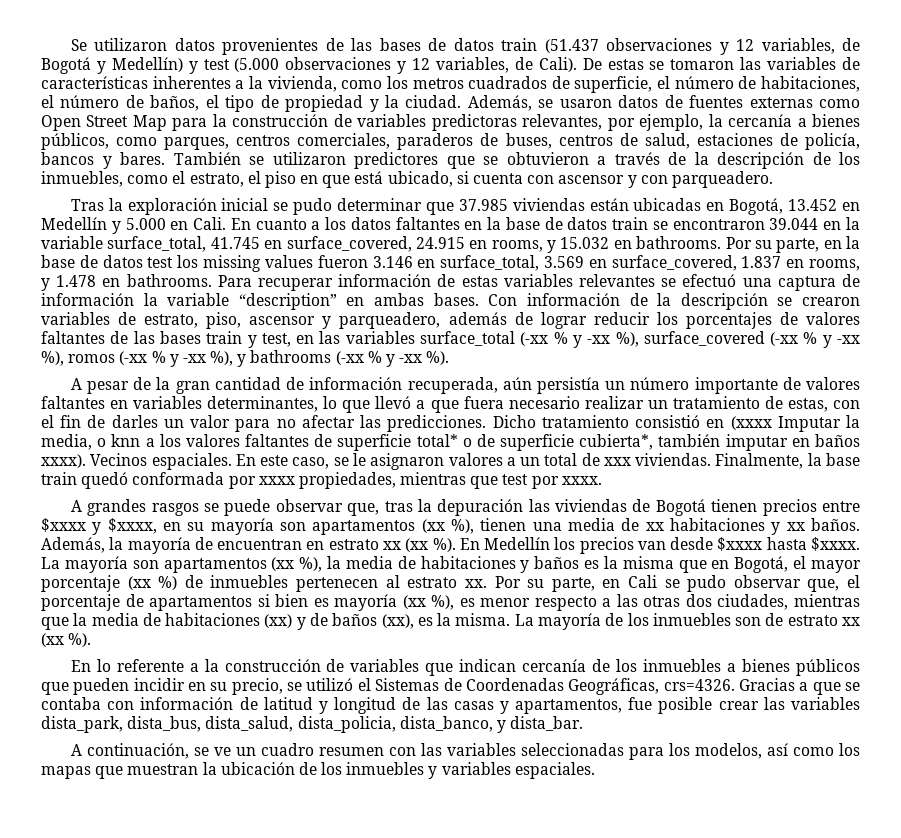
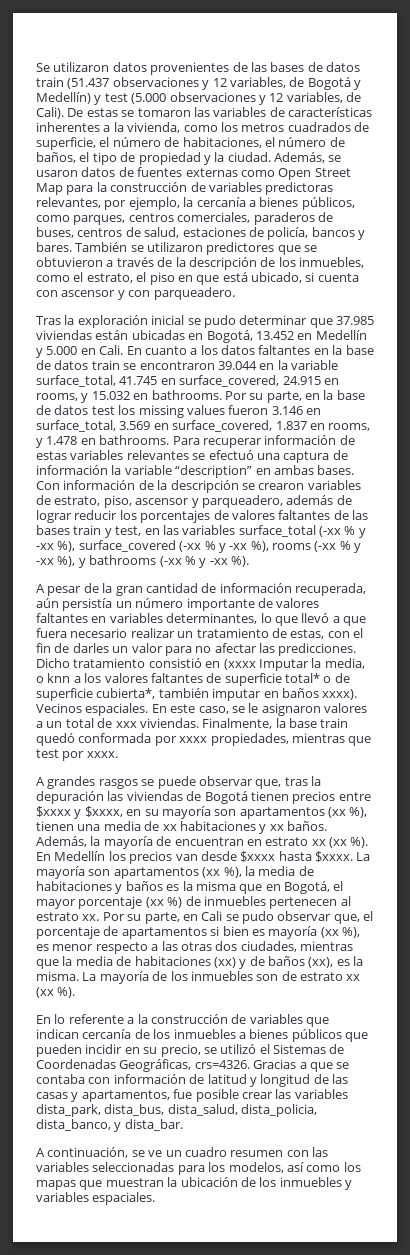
- Con información de la descripción se crearon variables de estrato, piso, ascensor y parqueadero, además de lograr reducir los porcentajes de valores faltantes de las bases train y test, en las variables surface_total (-xx % y -xx %), surface_covered (-xx % y -xx %), romos (-xx % y -xx %), y bathrooms (-xx % y -xx %).
+ Con información de la descripción se crearon variables de estrato, piso, ascensor y parqueadero, además de lograr reducir los porcentajes de valores faltantes de las bases train y test, en las variables surface_total (-xx % y -xx %), surface_covered (-xx % y -xx %), rooms (-xx % y -xx %), y bathrooms (-xx % y -xx %).

